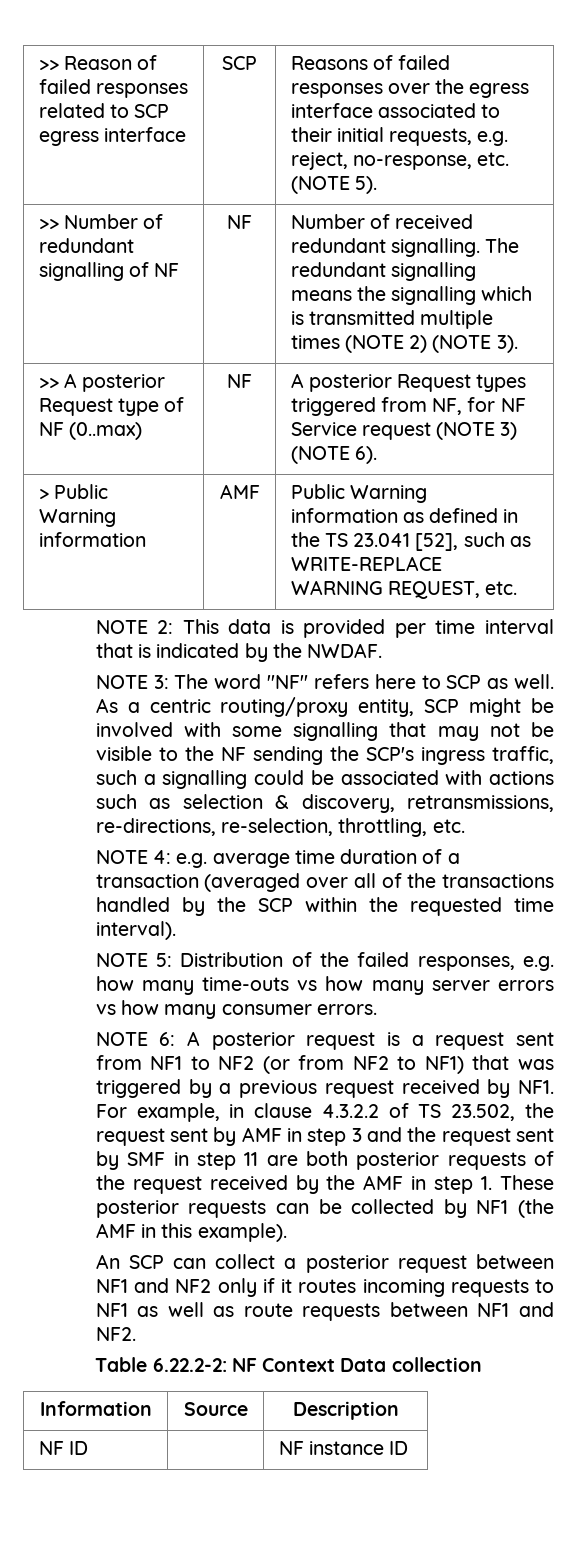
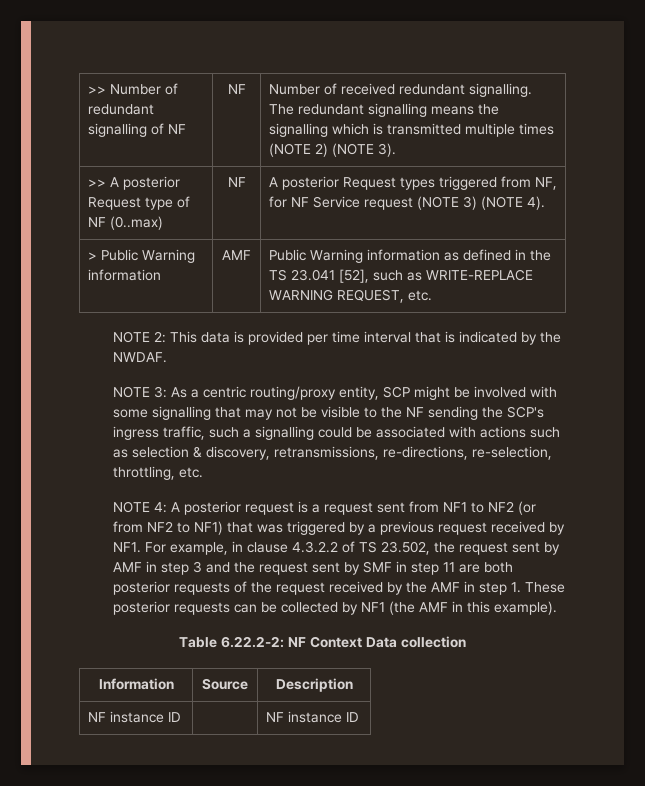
- >> Reason of failed responses related to SCP egress interface | SCP | Reasons of failed responses over the egress interface associated to their initial requests, e.g. reject, no-response, etc. (NOTE 5).
- >> A posterior Request type of NF (0..max) | NF | A posterior Request types triggered from NF, for NF Service request (NOTE 3) (NOTE 6).
+ >> A posterior Request type of NF (0..max) | NF | A posterior Request types triggered from NF, for NF Service request (NOTE 3) (NOTE 4).
- NOTE 3: The word "NF" refers here to SCP as well. As a centric routing/proxy entity, SCP might be involved with some signalling that may not be visible to the NF sending the SCP's ingress traffic, such a signalling could be associated with actions such as selection & discovery, retransmissions, re-directions, re-selection, throttling, etc.
+ NOTE 3: As a centric routing/proxy entity, SCP might be involved with some signalling that may not be visible to the NF sending the SCP's ingress traffic, such a signalling could be associated with actions such as selection & discovery, retransmissions, re-directions, re-selection, throttling, etc.
- e.g. average time duration of a transaction (averaged over all of the transactions handled by the SCP within the requested time interval).
- NOTE 5: Distribution of the failed responses, e.g. how many time-outs vs how many server errors vs how many consumer errors.
- NOTE 6:
- An SCP can collect a posterior request between NF1 and NF2 only if it routes incoming requests to NF1 as well as route requests between NF1 and NF2.
- NF ID | | NF instance ID
+ NF instance ID | | NF instance ID

